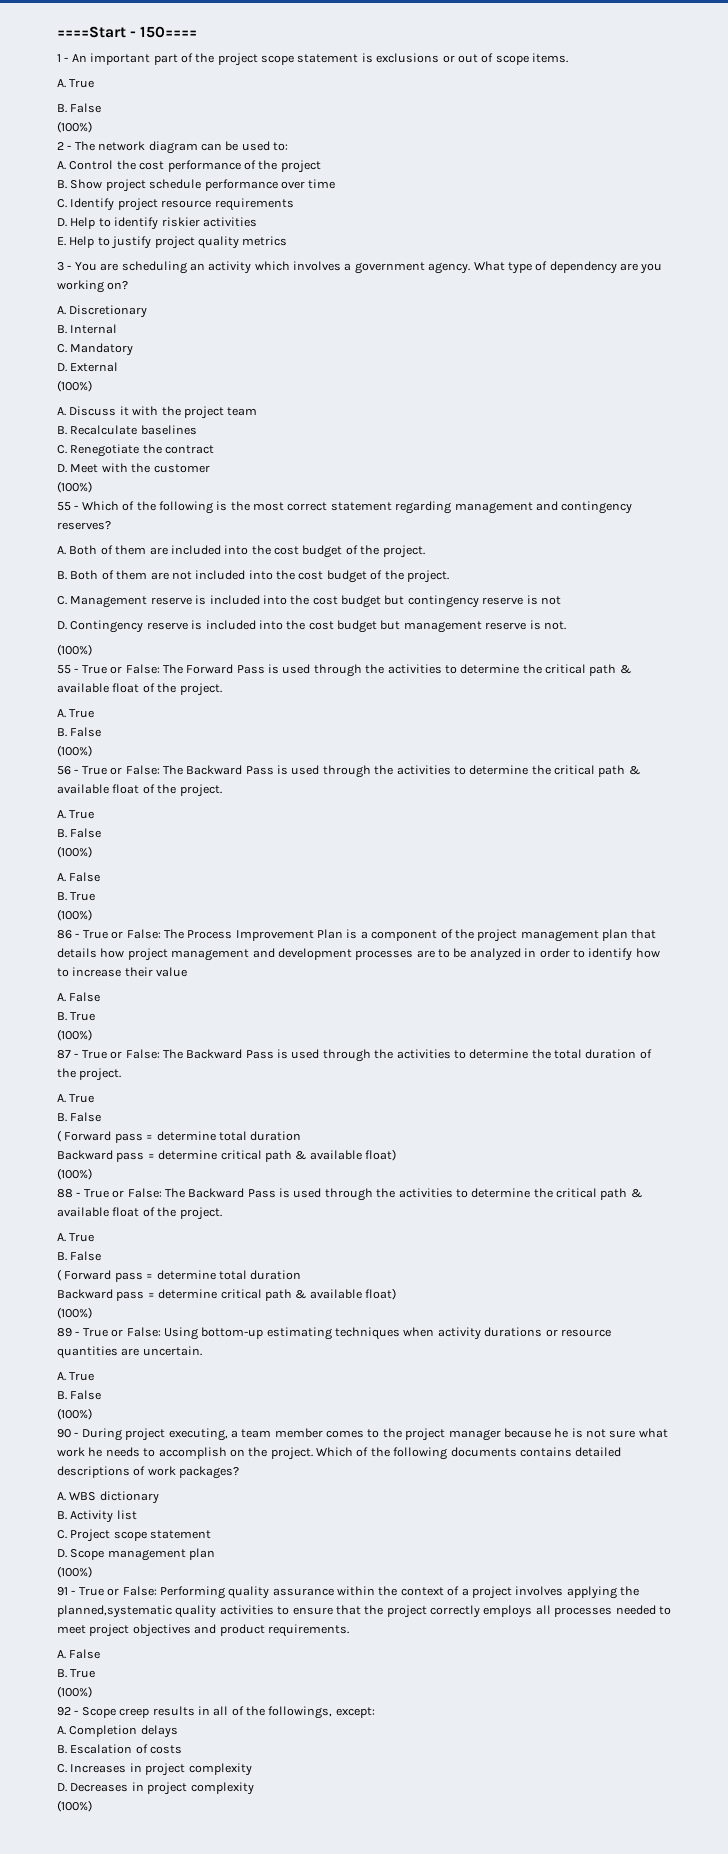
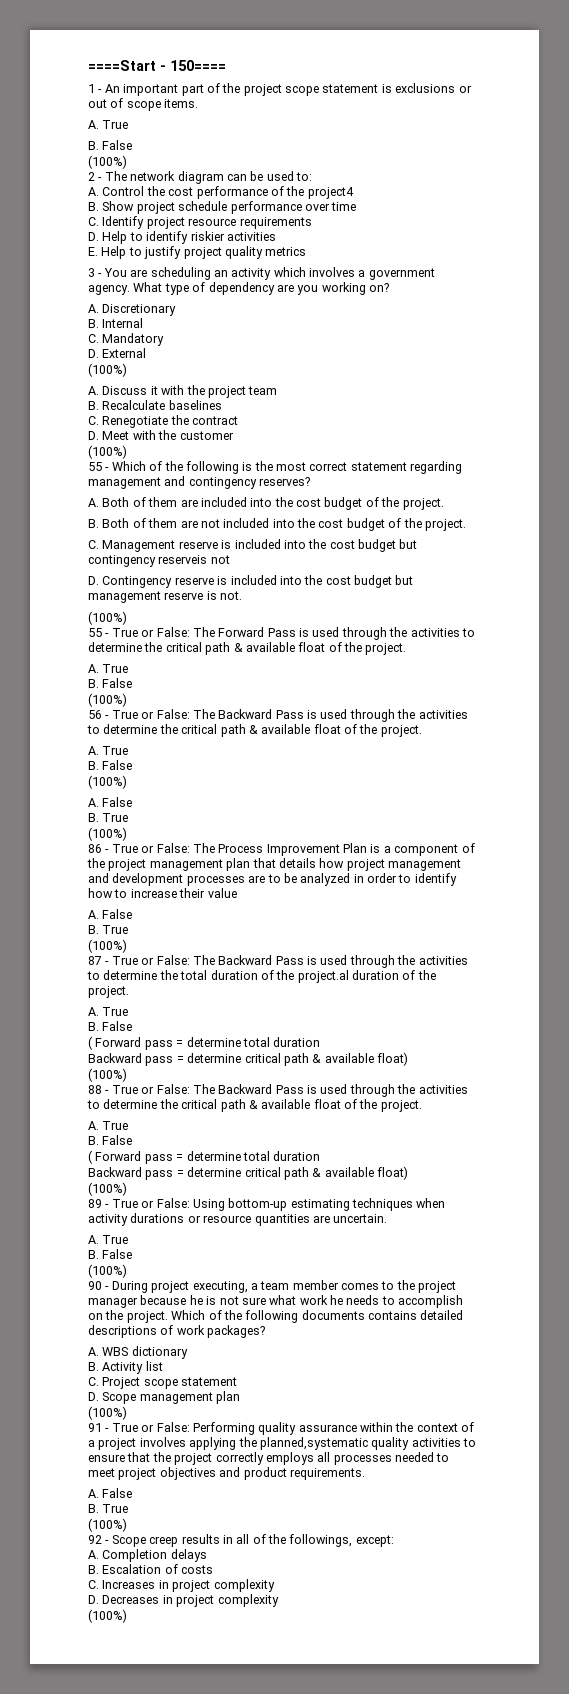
- A. Control the cost performance of the project
+ A. Control the cost performance of the project4
- C. Management reserve is included into the cost budget but contingency reserve is not
+ C. Management reserve is included into the cost budget but contingency reserveis not
- 87 - True or False: The Backward Pass is used through the activities to determine the total duration of the project.
+ 87 - True or False: The Backward Pass is used through the activities to determine the total duration of the project.al duration of the project.

